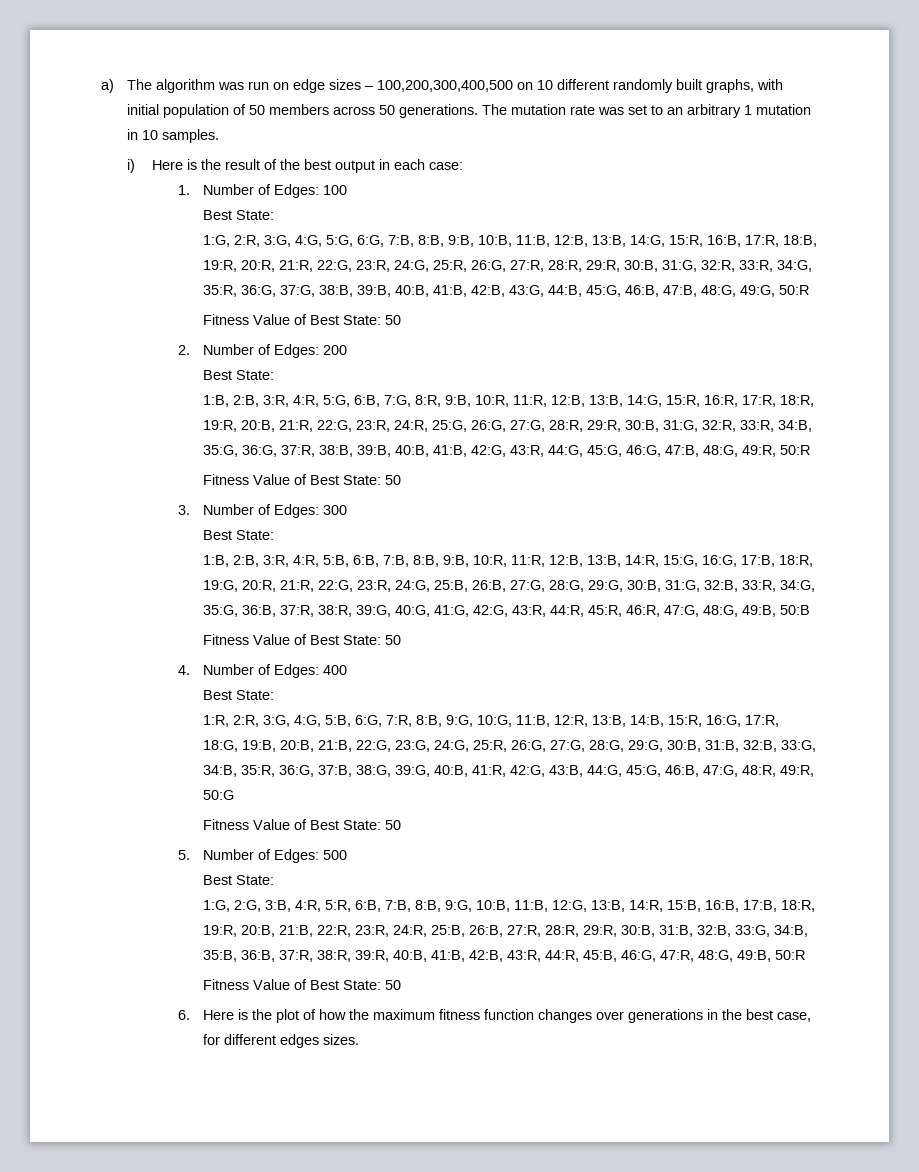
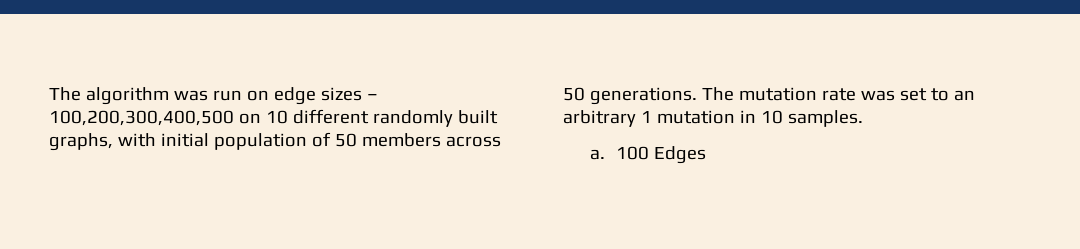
- a) The algorithm was run on edge sizes – 100,200,300,400,500 on 10 different randomly built graphs, with initial population of 50 members across 50 generations.
+ The algorithm was run on edge sizes – 100,200,300,400,500 on 10 different randomly built graphs, with initial population of 50 members across 50 generations.
- i) Here is the result of the best output in each case:
- 1. Number of Edges: 100
- Best State:
- 1:G, 2:R, 3:G, 4:G, 5:G, 6:G, 7:B, 8:B, 9:B, 10:B, 11:B, 12:B, 13:B, 14:G, 15:R, 16:B, 17:R, 18:B, 19:R, 20:R, 21:R, 22:G, 23:R, 24:G, 25:R, 26:G, 27:R, 28:R, 29:R, 30:B, 31:G, 32:R, 33:R, 34:G, 35:R, 36:G, 37:G, 38:B, 39:B, 40:B, 41:B, 42:B, 43:G, 44:B, 45:G, 46:B, 47:B, 48:G, 49:G, 50:R
- Fitness Value of Best State: 50
- 2. Number of Edges: 200
- Best State:
- 1:B, 2:B, 3:R, 4:R, 5:G, 6:B, 7:G, 8:R, 9:B, 10:R, 11:R, 12:B, 13:B, 14:G, 15:R, 16:R, 17:R, 18:R, 19:R, 20:B, 21:R, 22:G, 23:R, 24:R, 25:G, 26:G, 27:G, 28:R, 29:R, 30:B, 31:G, 32:R, 33:R, 34:B, 35:G, 36:G, 37:R, 38:B, 39:B, 40:B, 41:B, 42:G, 43:R, 44:G, 45:G, 46:G, 47:B, 48:G, 49:R, 50:R
- Fitness Value of Best State: 50
- 3. Number of Edges: 300
- Best State:
- 1:B, 2:B, 3:R, 4:R, 5:B, 6:B, 7:B, 8:B, 9:B, 10:R, 11:R, 12:B, 13:B, 14:R, 15:G, 16:G, 17:B, 18:R, 19:G, 20:R, 21:R, 22:G, 23:R, 24:G, 25:B, 26:B, 27:G, 28:G, 29:G, 30:B, 31:G, 32:B, 33:R, 34:G, 35:G, 36:B, 37:R, 38:R, 39:G, 40:G, 41:G, 42:G, 43:R, 44:R, 45:R, 46:R, 47:G, 48:G, 49:B, 50:B
- Fitness Value of Best State: 50
- 4. Number of Edges: 400
- Best State:
- 1:R, 2:R, 3:G, 4:G, 5:B, 6:G, 7:R, 8:B, 9:G, 10:G, 11:B, 12:R, 13:B, 14:B, 15:R, 16:G, 17:R, 18:G, 19:B, 20:B, 21:B, 22:G, 23:G, 24:G, 25:R, 26:G, 27:G, 28:G, 29:G, 30:B, 31:B, 32:B, 33:G, 34:B, 35:R, 36:G, 37:B, 38:G, 39:G, 40:B, 41:R, 42:G, 43:B, 44:G, 45:G, 46:B, 47:G, 48:R, 49:R, 50:G
- Fitness Value of Best State: 50
- 5. Number of Edges: 500
- Best State:
- 1:G, 2:G, 3:B, 4:R, 5:R, 6:B, 7:B, 8:B, 9:G, 10:B, 11:B, 12:G, 13:B, 14:R, 15:B, 16:B, 17:B, 18:R, 19:R, 20:B, 21:B, 22:R, 23:R, 24:R, 25:B, 26:B, 27:R, 28:R, 29:R, 30:B, 31:B, 32:B, 33:G, 34:B, 35:B, 36:B, 37:R, 38:R, 39:R, 40:B, 41:B, 42:B, 43:R, 44:R, 45:B, 46:G, 47:R, 48:G, 49:B, 50:R
- Fitness Value of Best State: 50
- 6. Here is the plot of how the maximum fitness function changes over generations in the best case, for different edges sizes.
+ a. 100 Edges

